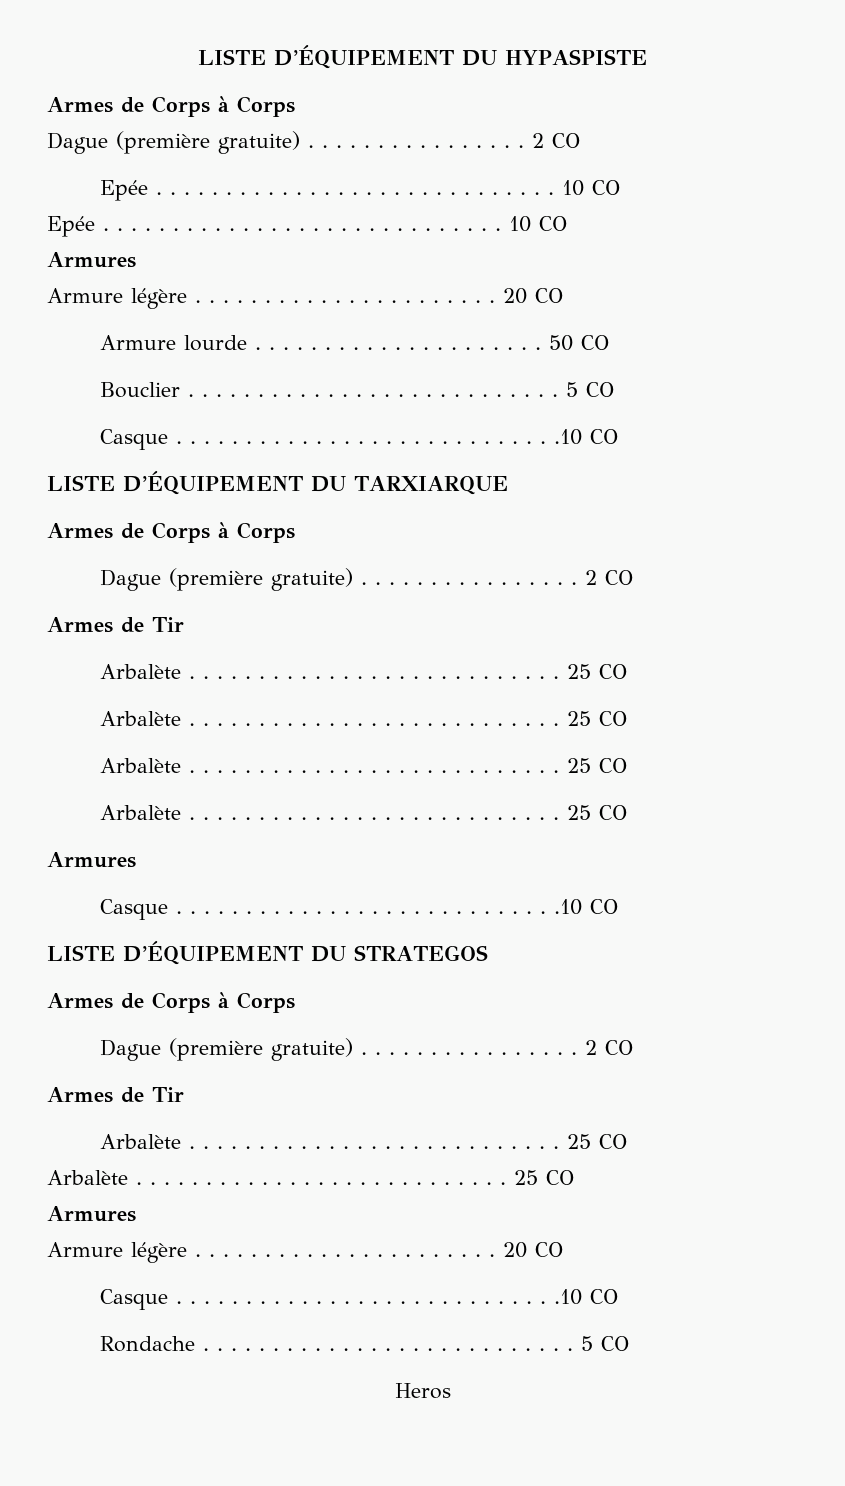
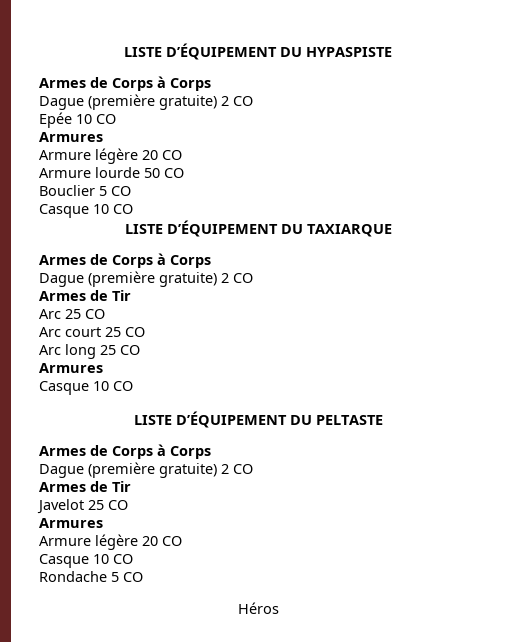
  LISTE D’ÉQUIPEMENT DU HYPASPISTE
  Armes de Corps à Corps
- Dague (première gratuite) . . . . . . . . . . . . . . . . 2 CO
- Epée . . . . . . . . . . . . . . . . . . . . . . . . . . . . . 10 CO
- Epée . . . . . . . . . . . . . . . . . . . . . . . . . . . . . 10 CO
+ Dague (première gratuite) 2 CO
+ Epée 10 CO
  Armures
- Armure légère . . . . . . . . . . . . . . . . . . . . . . 20 CO
- Armure lourde . . . . . . . . . . . . . . . . . . . . . 50 CO
- Bouclier . . . . . . . . . . . . . . . . . . . . . . . . . . . 5 CO
- Casque . . . . . . . . . . . . . . . . . . . . . . . . . . . .10 CO
- LISTE D’ÉQUIPEMENT DU TARXIARQUE
+ Armure légère 20 CO
+ Armure lourde 50 CO
+ Bouclier 5 CO
+ Casque 10 CO
+ LISTE D’ÉQUIPEMENT DU TAXIARQUE
  Armes de Corps à Corps
- Dague (première gratuite) . . . . . . . . . . . . . . . . 2 CO
+ Dague (première gratuite) 2 CO
  Armes de Tir
- Arbalète . . . . . . . . . . . . . . . . . . . . . . . . . . . 25 CO
- Arbalète . . . . . . . . . . . . . . . . . . . . . . . . . . . 25 CO
- Arbalète . . . . . . . . . . . . . . . . . . . . . . . . . . . 25 CO
- Arbalète . . . . . . . . . . . . . . . . . . . . . . . . . . . 25 CO
+ Arc 25 CO
+ Arc court 25 CO
+ Arc long 25 CO
  Armures
- Casque . . . . . . . . . . . . . . . . . . . . . . . . . . . .10 CO
- LISTE D’ÉQUIPEMENT DU STRATEGOS
+ Casque 10 CO
+ LISTE D’ÉQUIPEMENT DU PELTASTE
  Armes de Corps à Corps
- Dague (première gratuite) . . . . . . . . . . . . . . . . 2 CO
+ Dague (première gratuite) 2 CO
  Armes de Tir
- Arbalète . . . . . . . . . . . . . . . . . . . . . . . . . . . 25 CO
- Arbalète . . . . . . . . . . . . . . . . . . . . . . . . . . . 25 CO
+ Javelot 25 CO
  Armures
- Armure légère . . . . . . . . . . . . . . . . . . . . . . 20 CO
- Casque . . . . . . . . . . . . . . . . . . . . . . . . . . . .10 CO
- Rondache . . . . . . . . . . . . . . . . . . . . . . . . . . . 5 CO
- Heros
+ Armure légère 20 CO
+ Casque 10 CO
+ Rondache 5 CO
+ Héros

